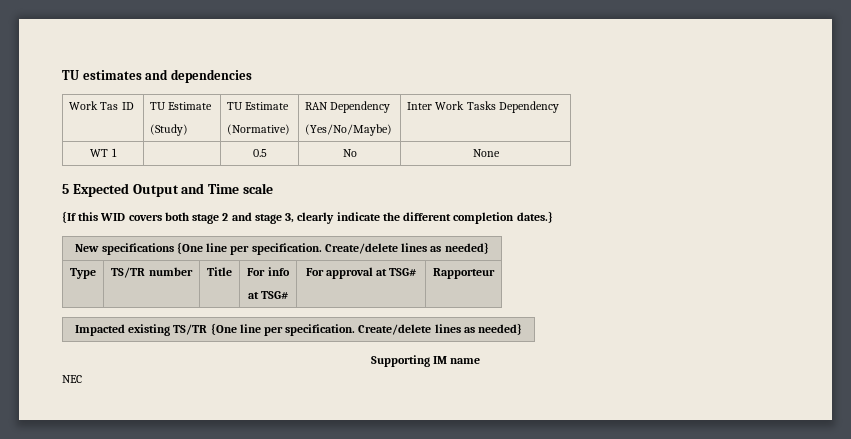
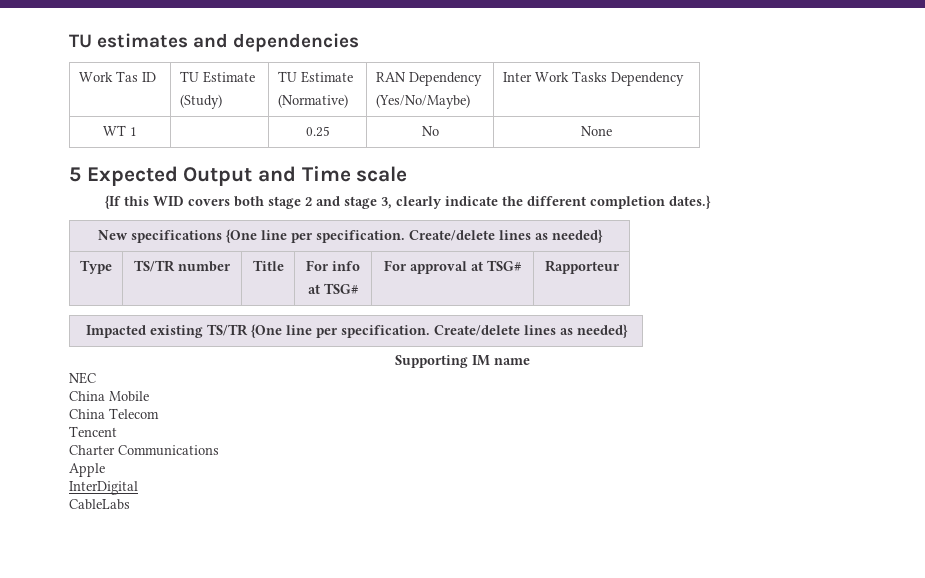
- WT 1 | | 0.5 | No | None
+ WT 1 | | 0.25 | No | None
+ China Mobile
+ China Telecom
+ Tencent
+ Charter Communications
+ Apple
+ InterDigital
+ CableLabs

